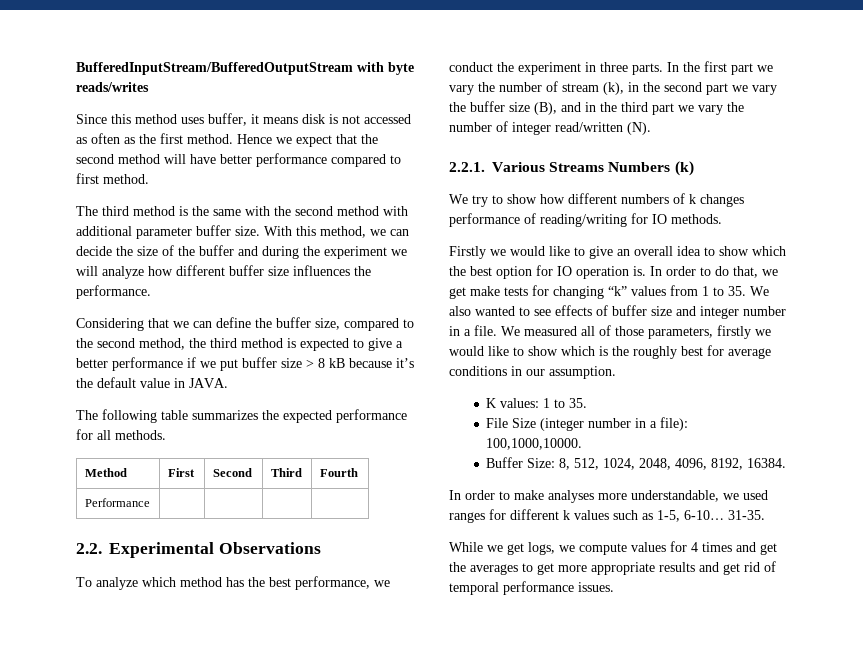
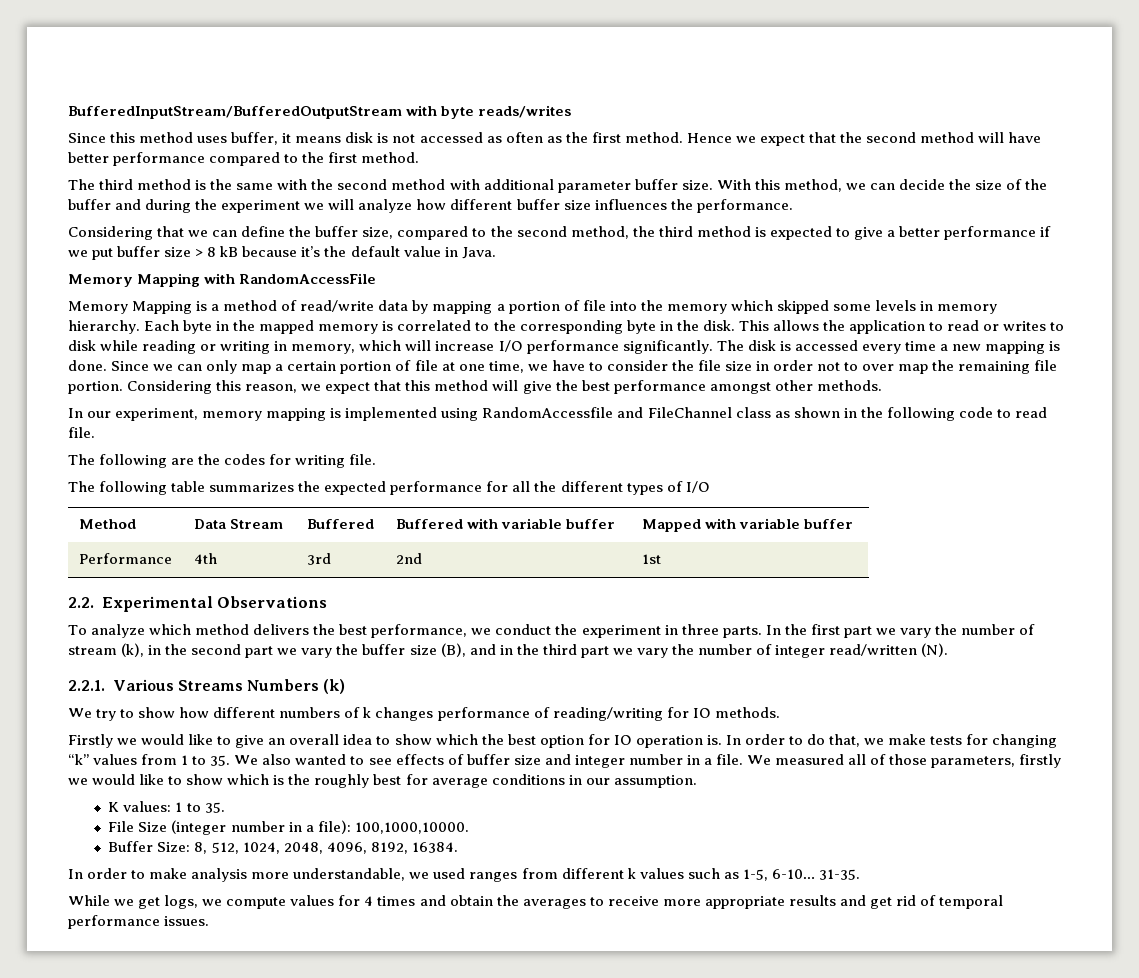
- Hence we expect that the second method will have better performance compared to first method.
+ Hence we expect that the second method will have better performance compared to the first method.
- Considering that we can define the buffer size, compared to the second method, the third method is expected to give a better performance if we put buffer size > 8 kB because it’s the default value in JAVA.
+ Considering that we can define the buffer size, compared to the second method, the third method is expected to give a better performance if we put buffer size > 8 kB because it’s the default value in Java.
+ Memory Mapping with RandomAccessFile
+ Memory Mapping is a method of read/write data by mapping a portion of file into the memory which skipped some levels in memory hierarchy. Each byte in the mapped memory is correlated to the corresponding byte in the disk. This allows the application to read or writes to disk while reading or writing in memory, which will increase I/O performance significantly. The disk is accessed every time a new mapping is done. Since we can only map a certain portion of file at one time, we have to consider the file size in order not to over map the remaining file portion. Considering this reason, we expect that this method will give the best performance amongst other methods.
+ In our experiment, memory mapping is implemented using RandomAccessfile and FileChannel class as shown in the following code to read file.
+ The following are the codes for writing file.
- The following table summarizes the expected performance for all methods.
- Method | First | Second | Third | Fourth
- Performance | | | |
+ The following table summarizes the expected performance for all the different types of I/O
+ Method | Data Stream | Buffered | Buffered with variable buffer | Mapped with variable buffer
+ Performance | 4th | 3rd | 2nd | 1st
- To analyze which method has the best performance, we conduct the experiment in three parts.
+ To analyze which method delivers the best performance, we conduct the experiment in three parts.
- In order to do that, we get make tests for changing “k” values from 1 to 35. We also wanted to see effects of buffer size and integer number in a file.
+ In order to do that, we make tests for changing “k” values from 1 to 35. We also wanted to see effects of buffer size and integer number in a file.
- In order to make analyses more understandable, we used ranges for different k values such as 1-5, 6-10…
+ In order to make analysis more understandable, we used ranges from different k values such as 1-5, 6-10…
- While we get logs, we compute values for 4 times and get the averages to get more appropriate results and get rid of temporal performance issues.
+ While we get logs, we compute values for 4 times and obtain the averages to receive more appropriate results and get rid of temporal performance issues.

